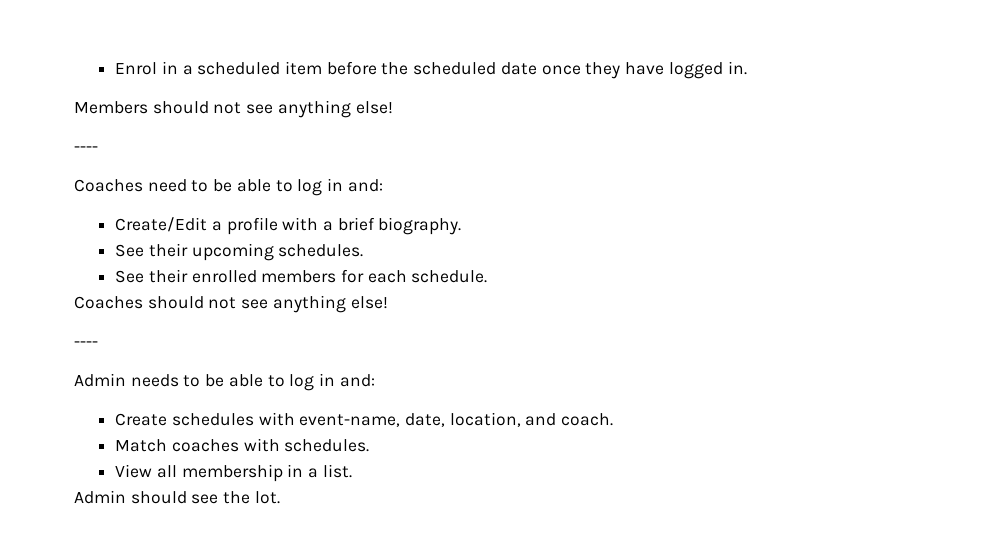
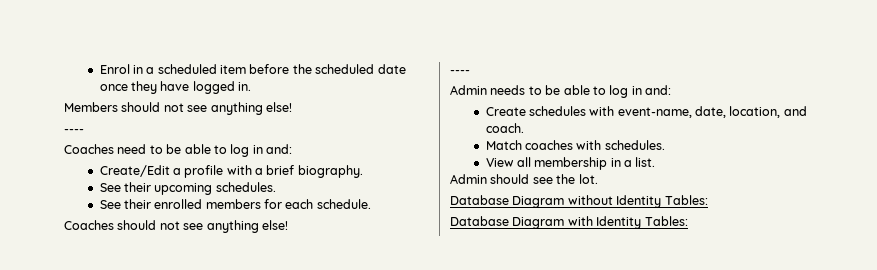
+ Database Diagram without Identity Tables:
+ Database Diagram with Identity Tables:

